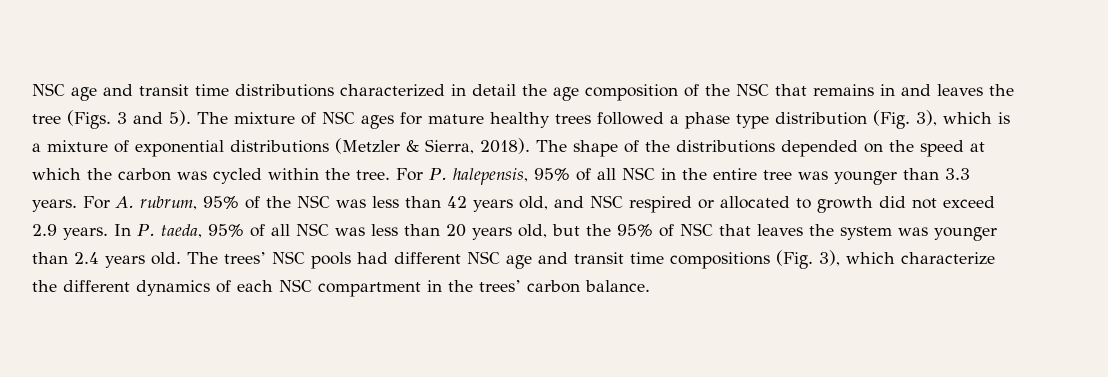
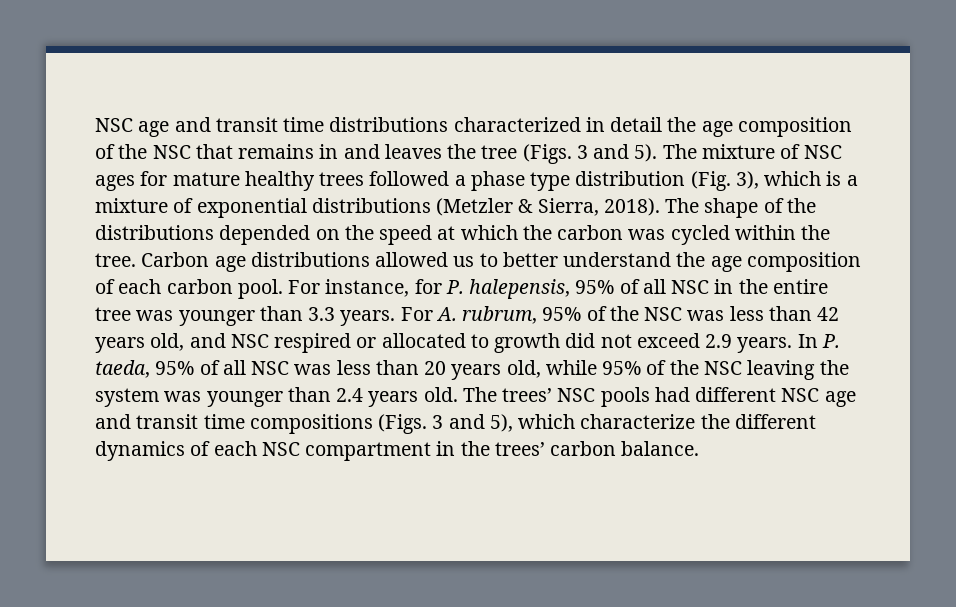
- For P. halepensis, 95% of all NSC in the entire tree was younger than 3.3 years.
+ Carbon age distributions allowed us to better understand the age composition of each carbon pool. For instance, for P. halepensis, 95% of all NSC in the entire tree was younger than 3.3 years.
- In P. taeda, 95% of all NSC was less than 20 years old, but the 95% of NSC that leaves the system was younger than 2.4 years old.
+ In P. taeda, 95% of all NSC was less than 20 years old, while 95% of the NSC leaving the system was younger than 2.4 years old.
- The trees’ NSC pools had different NSC age and transit time compositions (Fig. 3), which characterize the different dynamics of each NSC compartment in the trees’ carbon balance.
+ The trees’ NSC pools had different NSC age and transit time compositions (Figs. 3 and 5), which characterize the different dynamics of each NSC compartment in the trees’ carbon balance.

